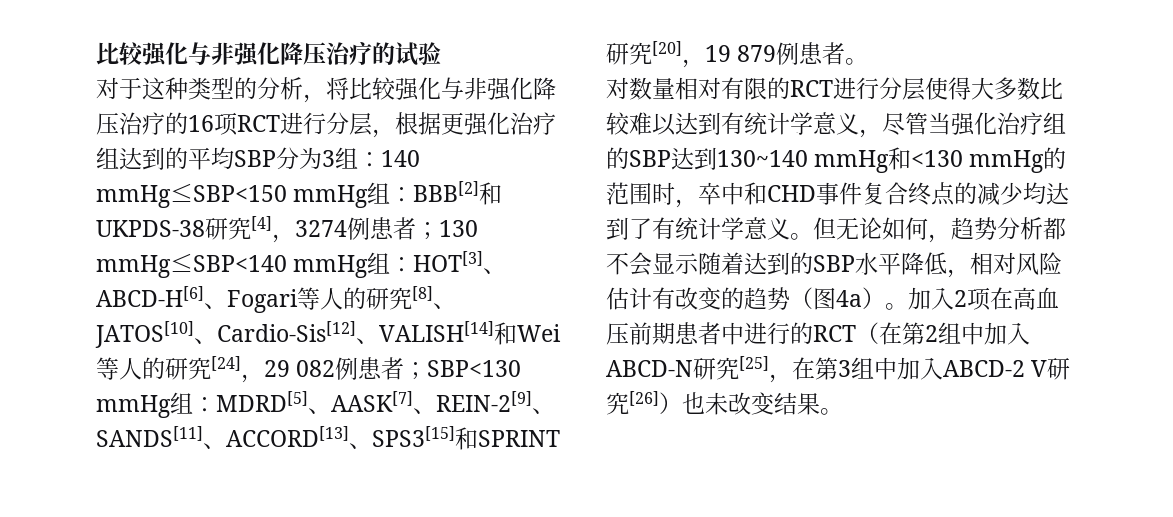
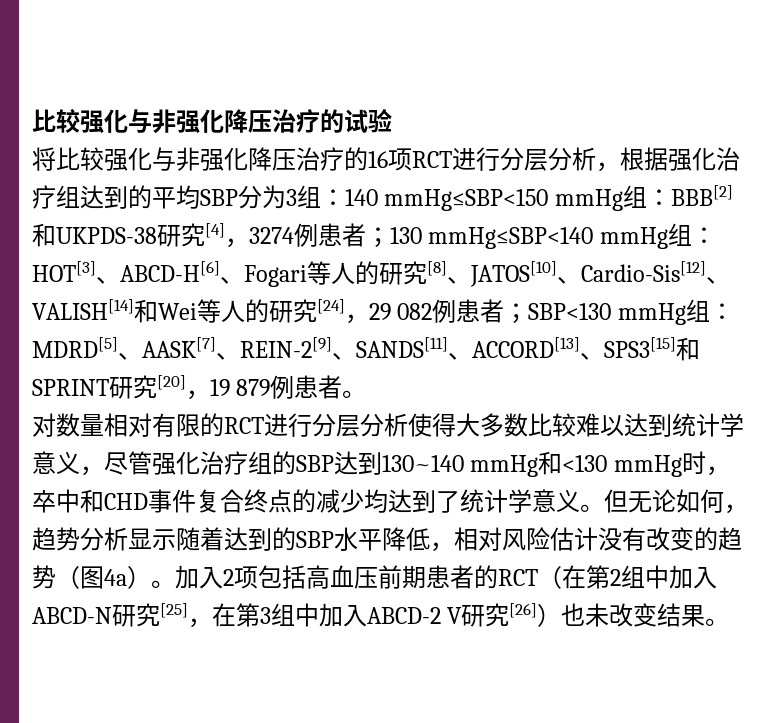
- 对于这种类型的分析，将比较强化与非强化降压治疗的16项RCT进行分层，根据更强化治疗组达到的平均SBP分为3组：
+ 将比较强化与非强化降压治疗的16项RCT进行分层分析，根据强化治疗组达到的平均SBP分为3组：
- 对数量相对有限的RCT进行分层使得大多数比较难以达到有统计学意义，尽管当强化治疗组的SBP达到130~140 mmHg和<130 mmHg的范围时，卒中和CHD事件复合终点的减少均达到了有统计学意义。
+ 对数量相对有限的RCT进行分层分析使得大多数比较难以达到统计学意义，尽管强化治疗组的SBP达到130~140 mmHg和<130 mmHg时，卒中和CHD事件复合终点的减少均达到了统计学意义。
- 但无论如何，趋势分析都不会显示随着达到的SBP水平降低，相对风险估计有改变的趋势（图4a）。
+ 但无论如何，趋势分析显示随着达到的SBP水平降低，相对风险估计没有改变的趋势（图4a）。
- 加入2项在高血压前期患者中进行的RCT（在第2组中加入ABCD-N研究[25]，在第3组中加入ABCD-2 V研究[26]）也未改变结果。
+ 加入2项包括高血压前期患者的RCT（在第2组中加入ABCD-N研究[25]，在第3组中加入ABCD-2 V研究[26]）也未改变结果。

